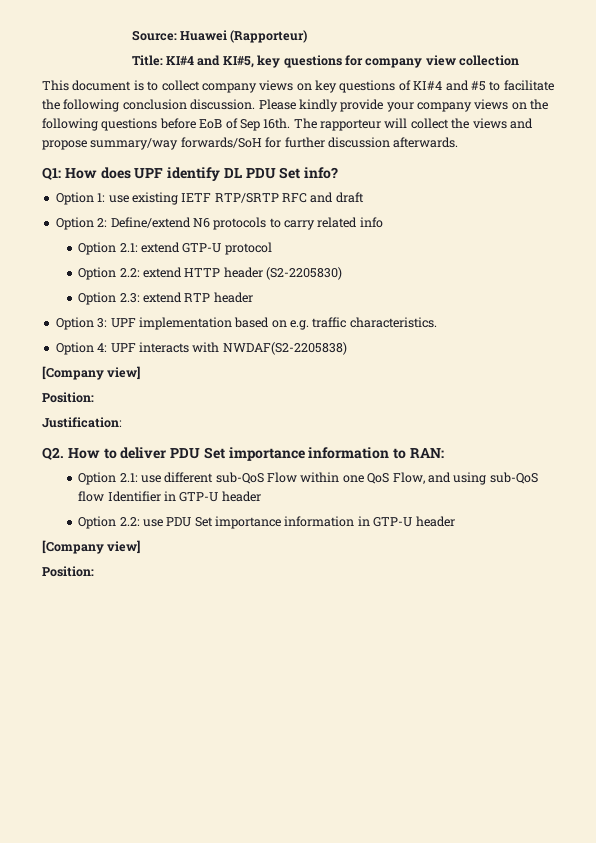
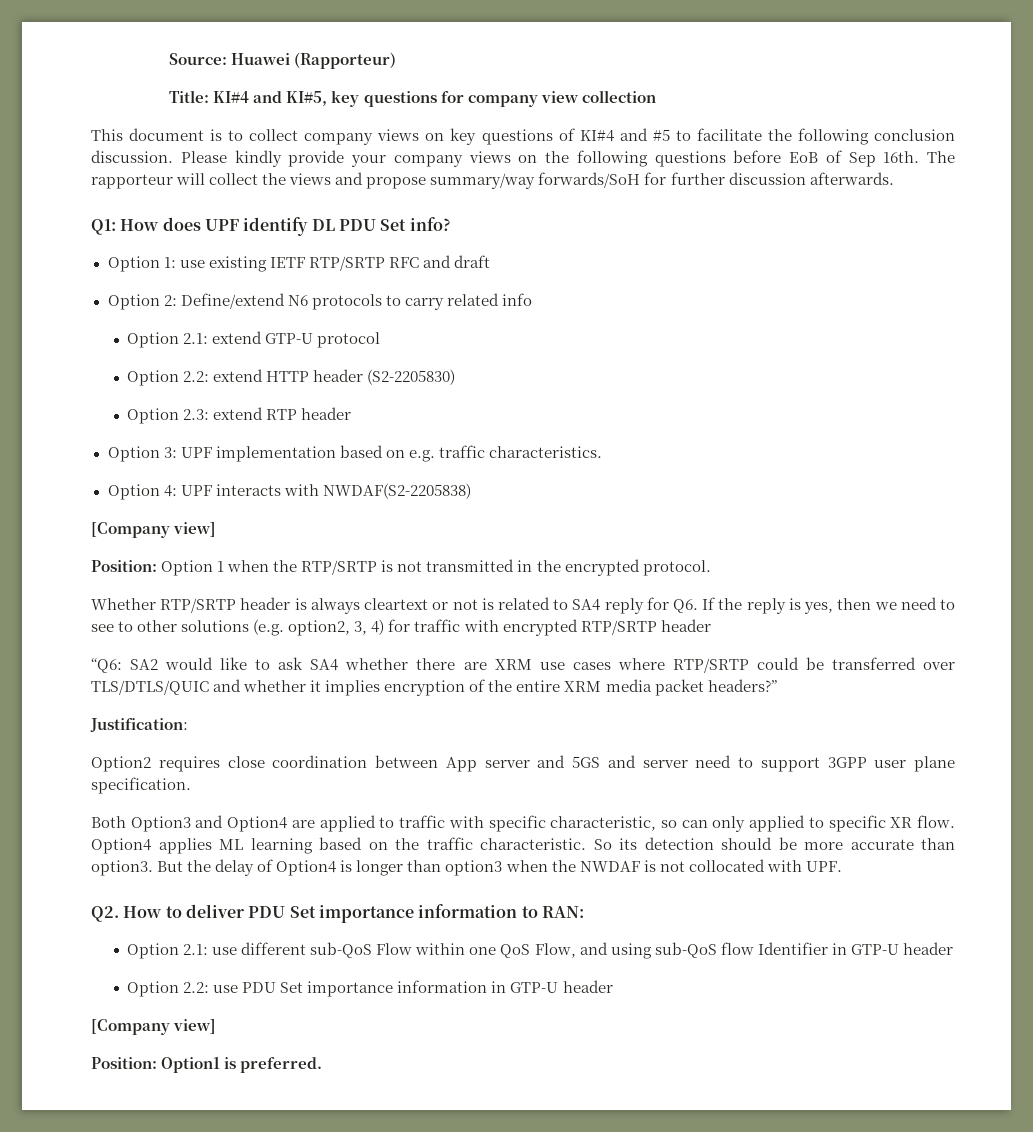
  Option 4: UPF interacts with NWDAF(S2-2205838)
  [Company view]
- Position:
+ Position: Option 1 when the RTP/SRTP is not transmitted in the encrypted protocol.
+ Whether RTP/SRTP header is always cleartext or not is related to SA4 reply for Q6. If the reply is yes, then we need to see to other solutions (e.g. option2, 3, 4) for traffic with encrypted RTP/SRTP header
+ “Q6: SA2 would like to ask SA4 whether there are XRM use cases where RTP/SRTP could be transferred over TLS/DTLS/QUIC and whether it implies encryption of the entire XRM media packet headers?”
  Justification:
+ Option2 requires close coordination between App server and 5GS and server need to support 3GPP user plane specification.
+ Both Option3 and Option4 are applied to traffic with specific characteristic, so can only applied to specific XR flow. Option4 applies ML learning based on the traffic characteristic. So its detection should be more accurate than option3. But the delay of Option4 is longer than option3 when the NWDAF is not collocated with UPF.
  Option 2.2: use PDU Set importance information in GTP-U header
  [Company view]
- Position:
+ Position: Option1 is preferred.

